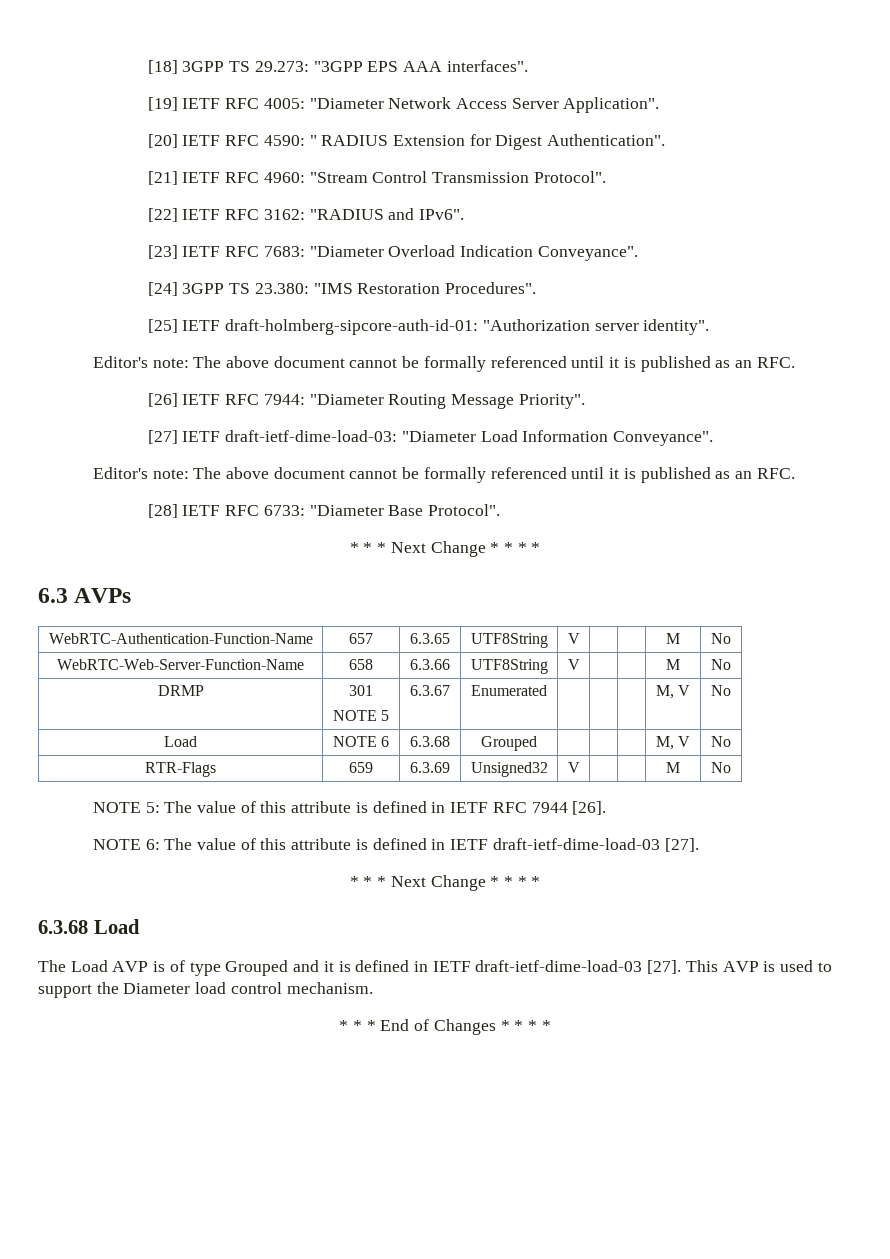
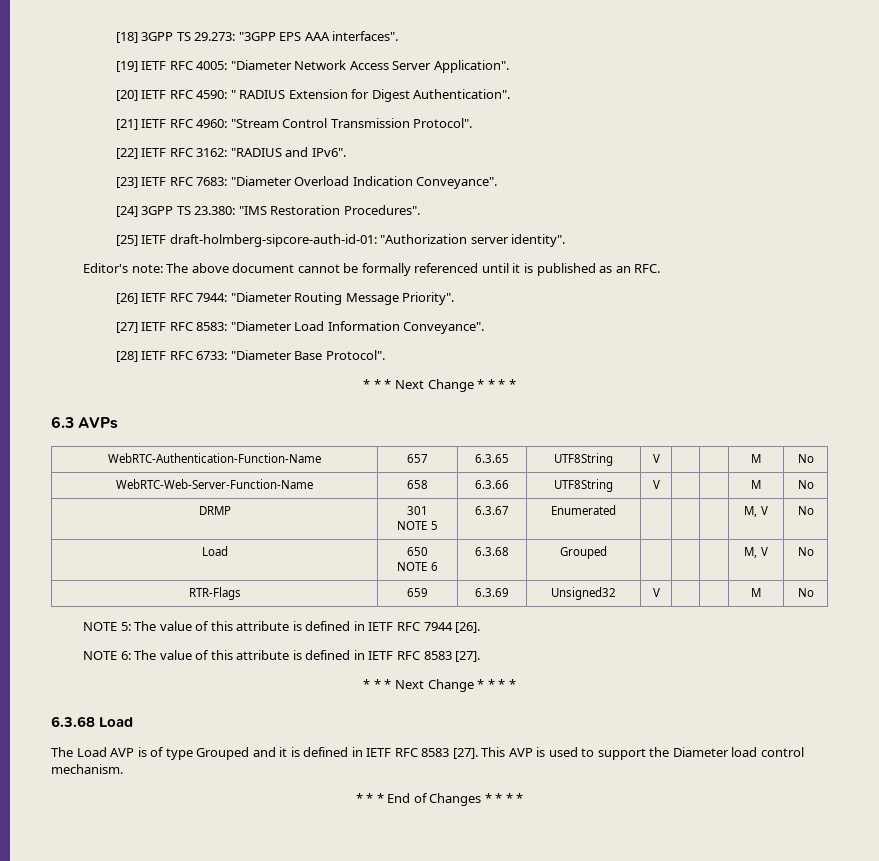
- [27] IETF draft-ietf-dime-load-03: "Diameter Load Information Conveyance".
- Editor's note: The above document cannot be formally referenced until it is published as an RFC.
+ [27] IETF RFC 8583: "Diameter Load Information Conveyance".
- Load | NOTE 6 | 6.3.68 | Grouped | | | | M, V | No
+ Load | 650
+ NOTE 6 | 6.3.68 | Grouped | | | | M, V | No
- NOTE 6: The value of this attribute is defined in IETF draft-ietf-dime-load-03 [27].
+ NOTE 6: The value of this attribute is defined in IETF RFC 8583 [27].
- The Load AVP is of type Grouped and it is defined in IETF draft-ietf-dime-load-03 [27].
+ The Load AVP is of type Grouped and it is defined in IETF RFC 8583 [27].

